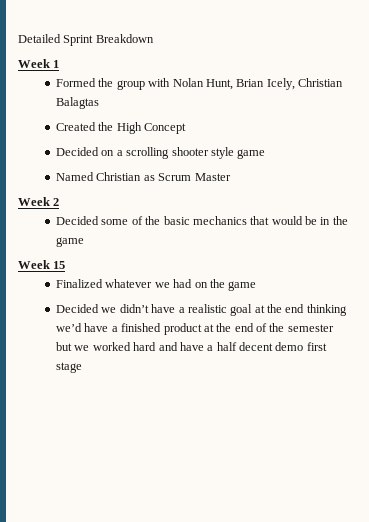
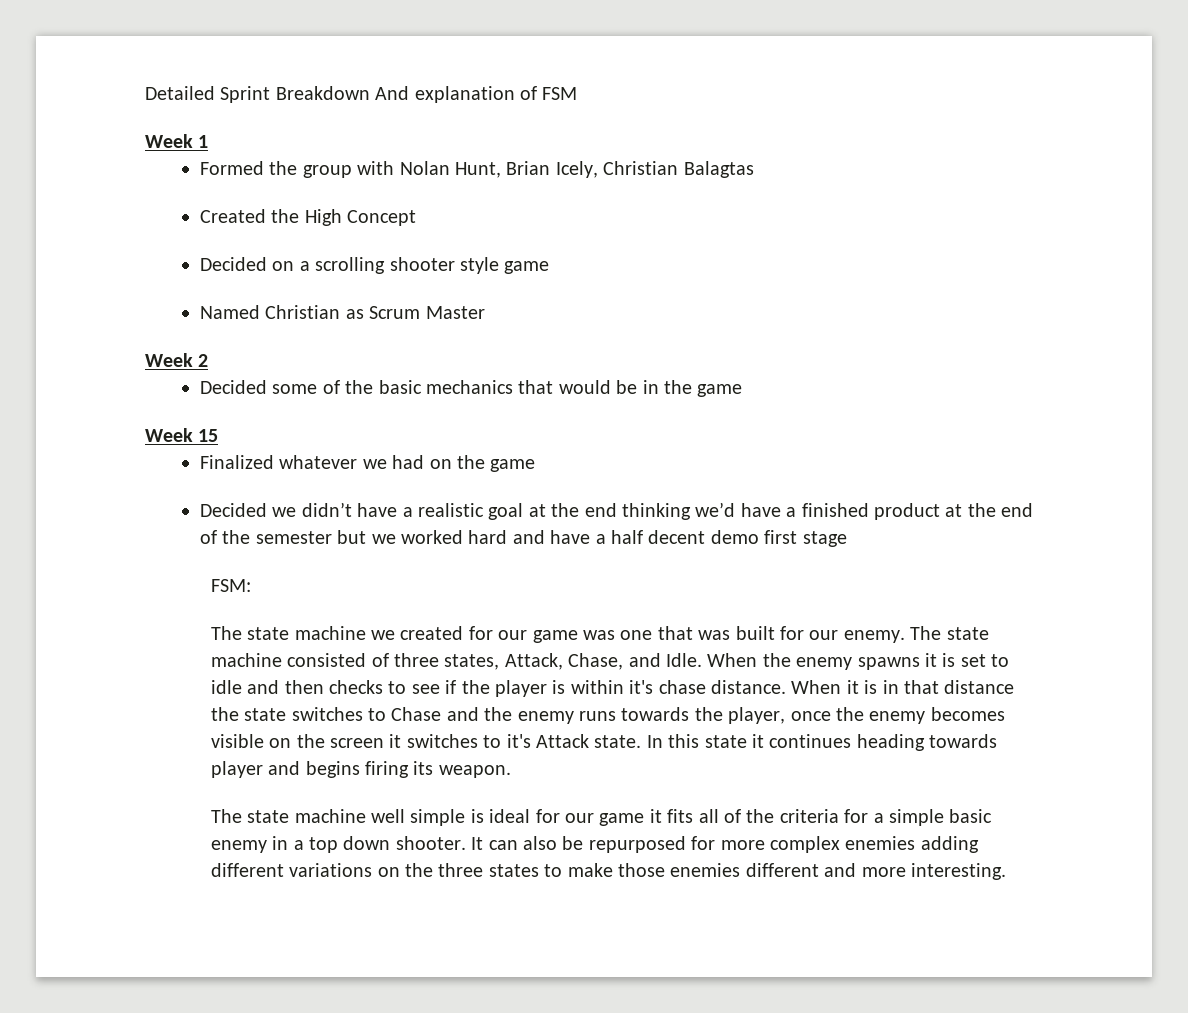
- Detailed Sprint Breakdown
+ Detailed Sprint Breakdown And explanation of FSM
+ FSM:
+ The state machine we created for our game was one that was built for our enemy. The state machine consisted of three states, Attack, Chase, and Idle. When the enemy spawns it is set to idle and then checks to see if the player is within it's chase distance. When it is in that distance the state switches to Chase and the enemy runs towards the player, once the enemy becomes visible on the screen it switches to it's Attack state. In this state it continues heading towards player and begins firing its weapon.
+ The state machine well simple is ideal for our game it fits all of the criteria for a simple basic enemy in a top down shooter. It can also be repurposed for more complex enemies adding different variations on the three states to make those enemies different and more interesting.

